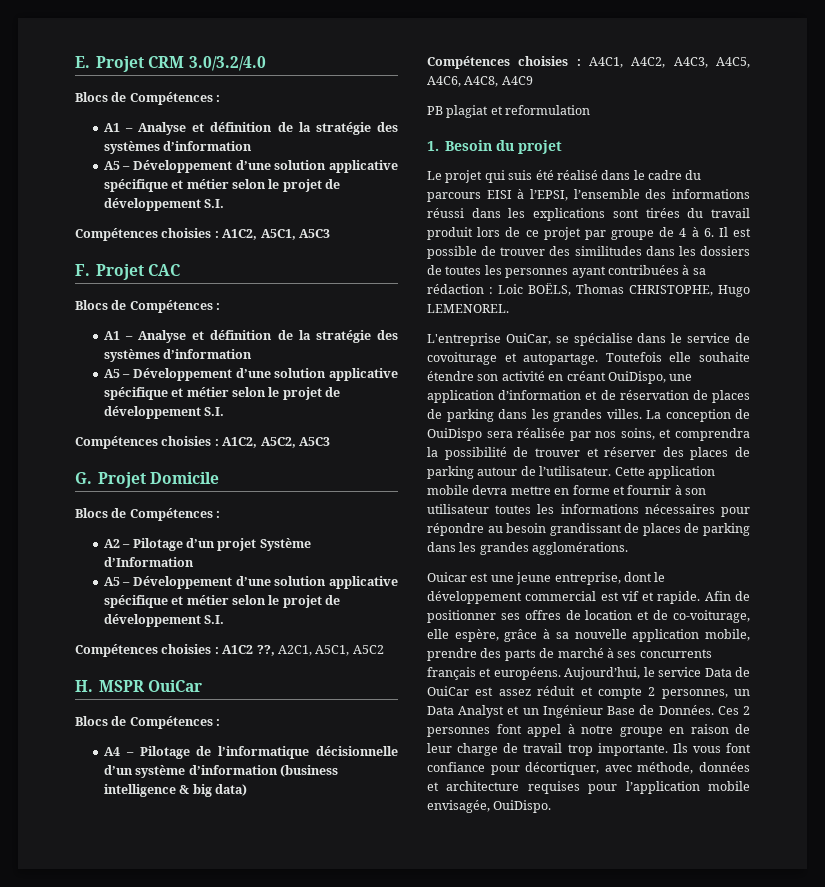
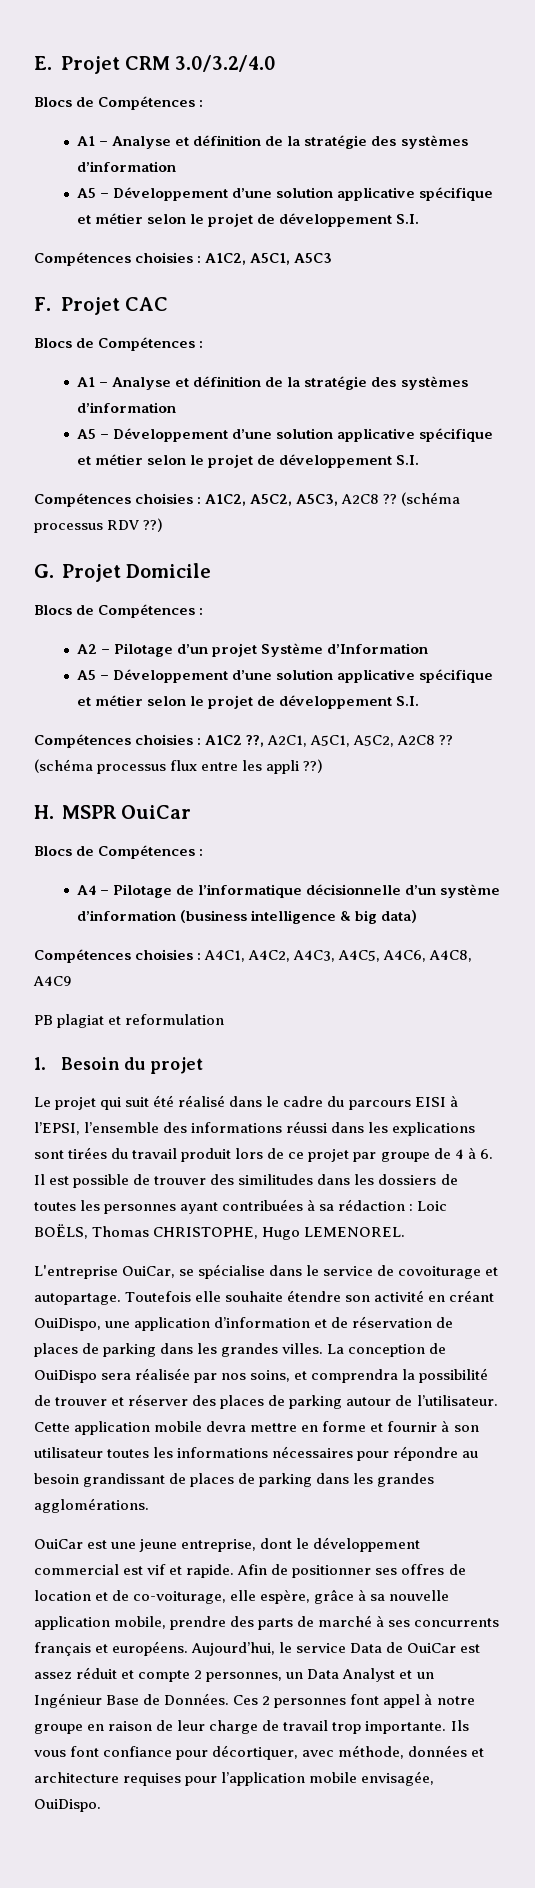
- Compétences choisies : A1C2, A5C2, A5C3
+ Compétences choisies : A1C2, A5C2, A5C3, A2C8 ?? (schéma processus RDV ??)
- Compétences choisies : A1C2 ??, A2C1, A5C1, A5C2
+ Compétences choisies : A1C2 ??, A2C1, A5C1, A5C2, A2C8 ?? (schéma processus flux entre les appli ??)
- Le projet qui suis été réalisé dans le cadre du parcours EISI à l’EPSI, l’ensemble des informations réussi dans les explications sont tirées du travail produit lors de ce projet par groupe de 4 à 6. Il est possible de trouver des similitudes dans les dossiers de toutes les personnes ayant contribuées à sa rédaction :
+ Le projet qui suit été réalisé dans le cadre du parcours EISI à l’EPSI, l’ensemble des informations réussi dans les explications sont tirées du travail produit lors de ce projet par groupe de 4 à 6. Il est possible de trouver des similitudes dans les dossiers de toutes les personnes ayant contribuées à sa rédaction :
- Ouicar est une jeune entreprise, dont le développement commercial est vif et rapide.
+ OuiCar est une jeune entreprise, dont le développement commercial est vif et rapide.

